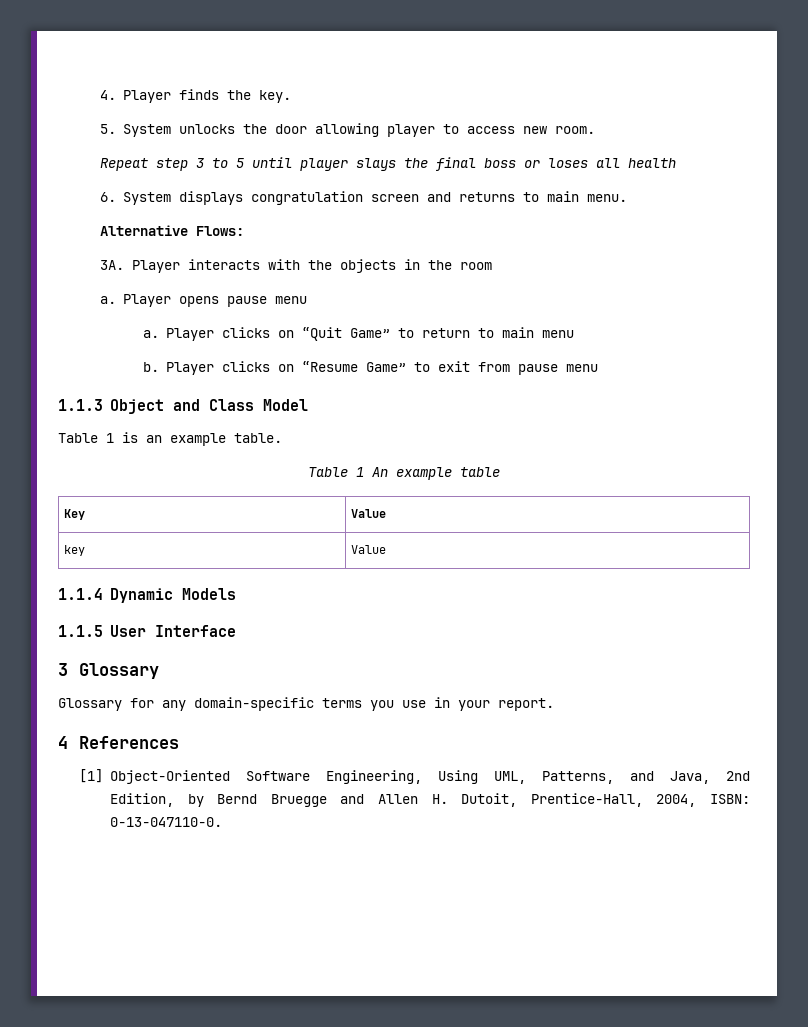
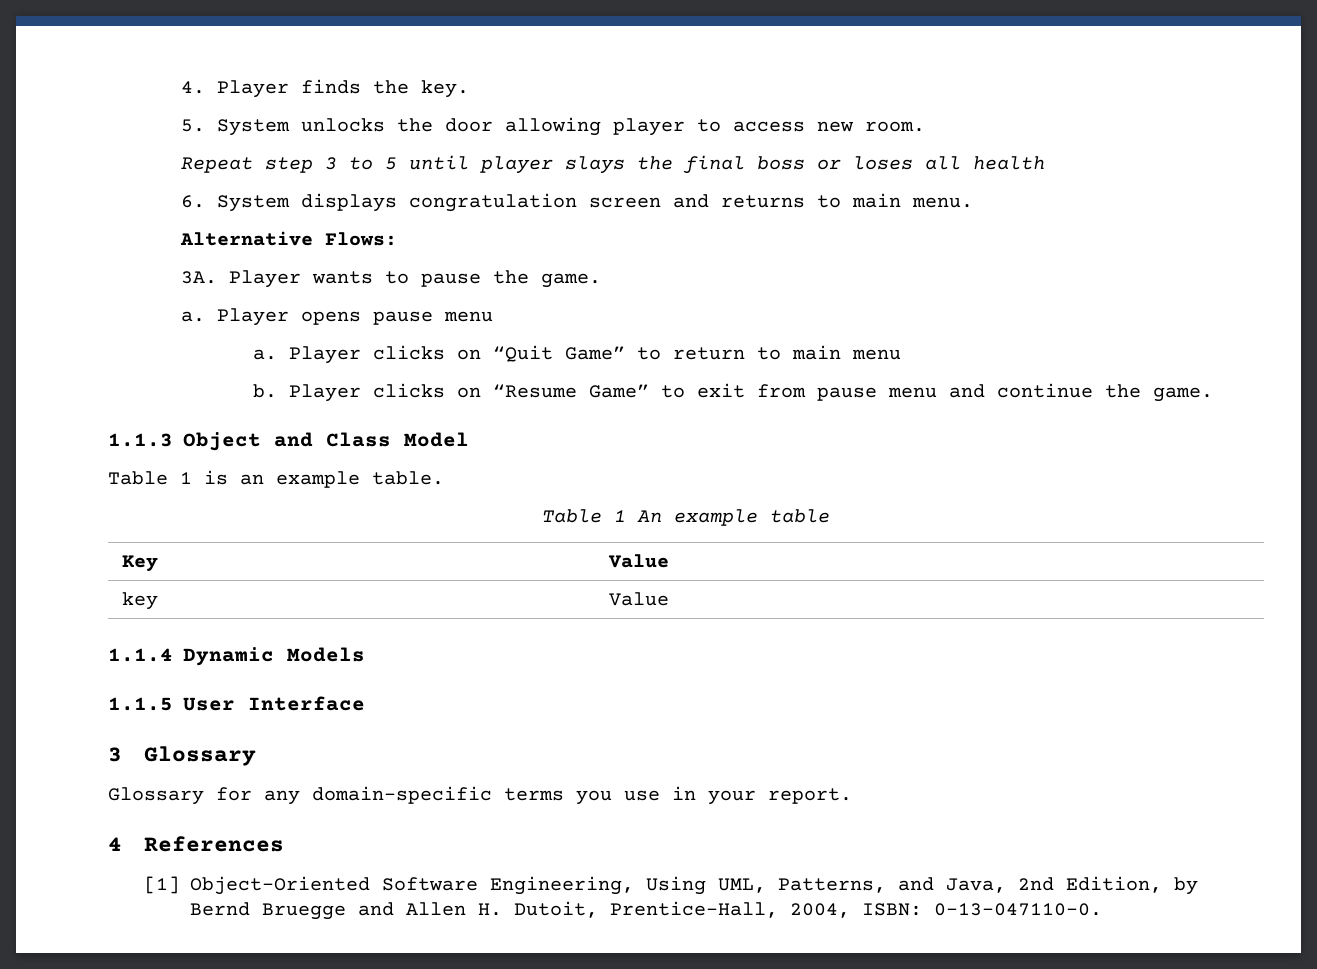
- Player interacts with the objects in the room
+ Player wants to pause the game.
- Player clicks on “Resume Game” to exit from pause menu
+ Player clicks on “Resume Game” to exit from pause menu and continue the game.

